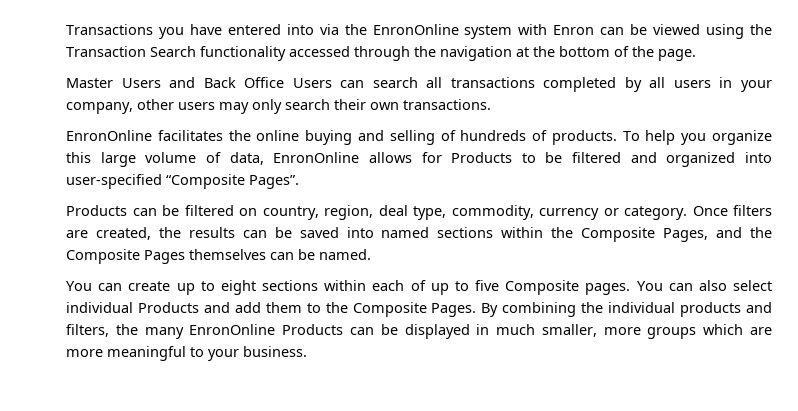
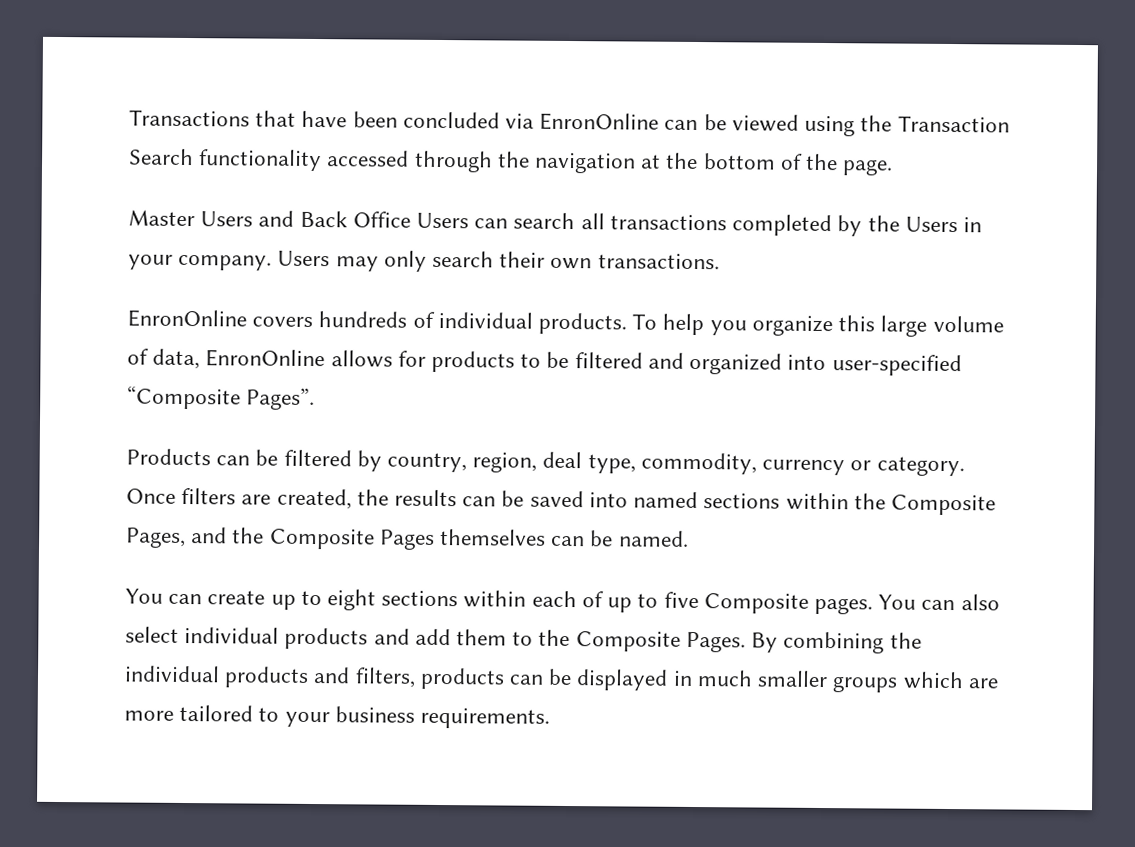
- Transactions you have entered into via the EnronOnline system with Enron can be viewed using the Transaction Search functionality accessed through the navigation at the bottom of the page.
+ Transactions that have been concluded via EnronOnline can be viewed using the Transaction Search functionality accessed through the navigation at the bottom of the page.
- Master Users and Back Office Users can search all transactions completed by all users in your company, other users may only search their own transactions.
+ Master Users and Back Office Users can search all transactions completed by the Users in your company. Users may only search their own transactions.
- EnronOnline facilitates the online buying and selling of hundreds of products.
+ EnronOnline covers hundreds of individual products.
- To help you organize this large volume of data, EnronOnline allows for Products to be filtered and organized into user-specified “Composite Pages”.
+ To help you organize this large volume of data, EnronOnline allows for products to be filtered and organized into user-specified “Composite Pages”.
- Products can be filtered on country, region, deal type, commodity, currency or category.
+ Products can be filtered by country, region, deal type, commodity, currency or category.
- You can also select individual Products and add them to the Composite Pages.
+ You can also select individual products and add them to the Composite Pages.
- By combining the individual products and filters, the many EnronOnline Products can be displayed in much smaller, more groups which are more meaningful to your business.
+ By combining the individual products and filters, products can be displayed in much smaller groups which are more tailored to your business requirements.

